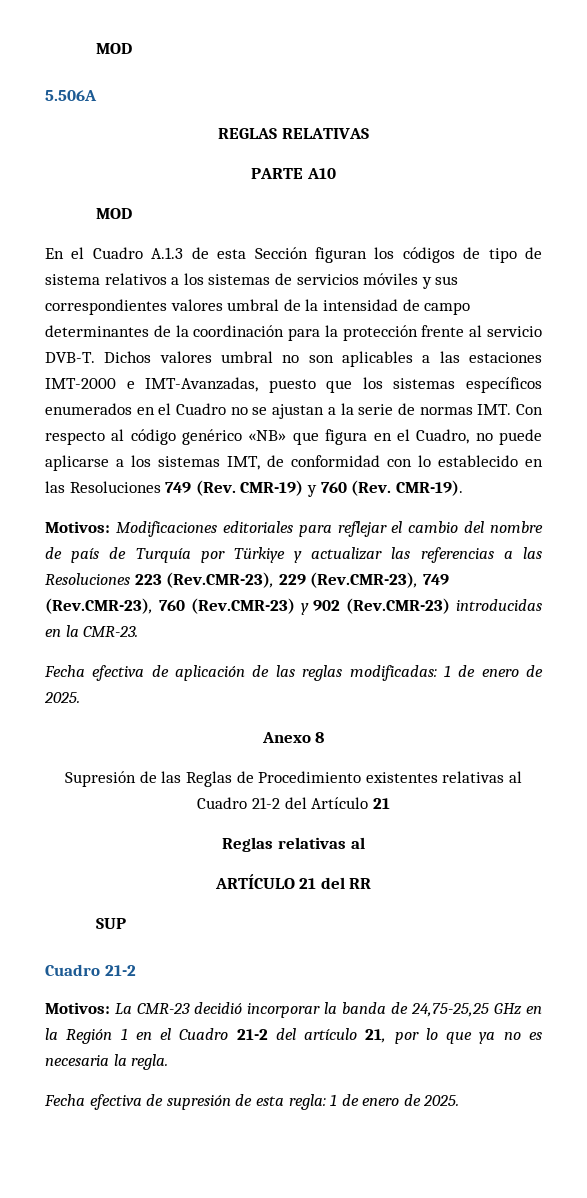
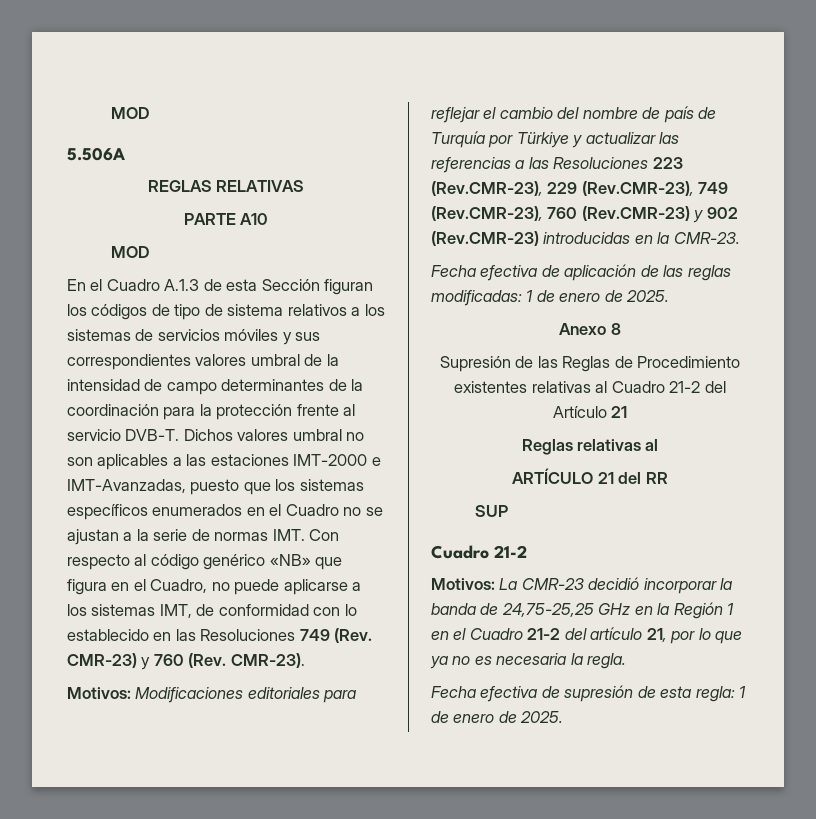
- Dichos valores umbral no son aplicables a las estaciones IMT-2000 e IMT-Avanzadas, puesto que los sistemas específicos enumerados en el Cuadro no se ajustan a la serie de normas IMT. Con respecto al código genérico «NB» que figura en el Cuadro, no puede aplicarse a los sistemas IMT, de conformidad con lo establecido en las Resoluciones 749 (Rev. CMR-19) y 760 (Rev. CMR-19).
+ Dichos valores umbral no son aplicables a las estaciones IMT-2000 e IMT-Avanzadas, puesto que los sistemas específicos enumerados en el Cuadro no se ajustan a la serie de normas IMT. Con respecto al código genérico «NB» que figura en el Cuadro, no puede aplicarse a los sistemas IMT, de conformidad con lo establecido en las Resoluciones 749 (Rev. CMR-23) y 760 (Rev. CMR-23).

